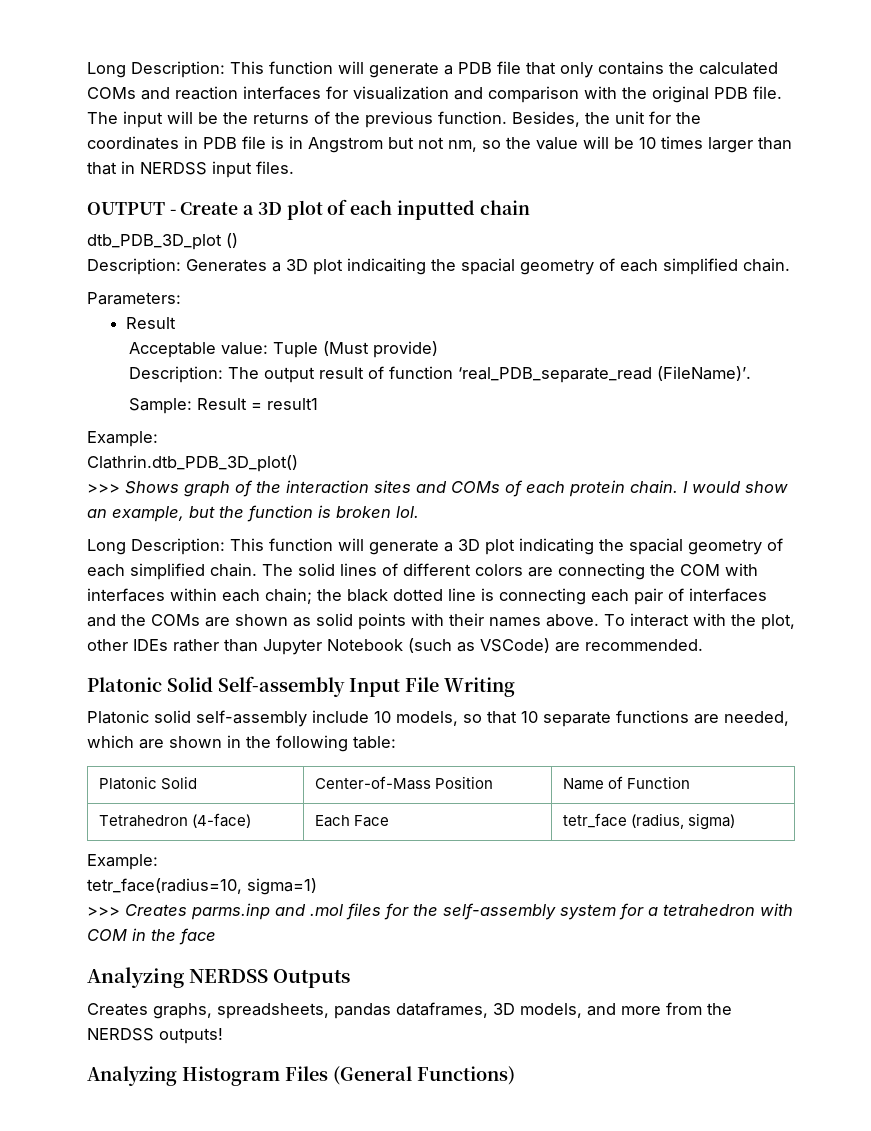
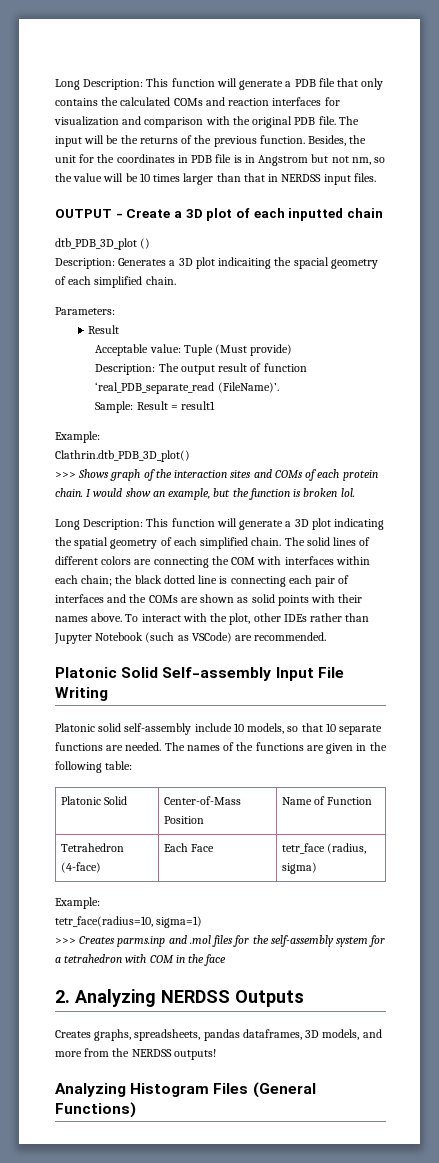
- Long Description: This function will generate a 3D plot indicating the spacial geometry of each simplified chain.
+ Long Description: This function will generate a 3D plot indicating the spatial geometry of each simplified chain.
- Platonic solid self-assembly include 10 models, so that 10 separate functions are needed, which are shown in the following table:
+ Platonic solid self-assembly include 10 models, so that 10 separate functions are needed. The names of the functions are given in the following table:
- Analyzing NERDSS Outputs
+ 2. Analyzing NERDSS Outputs

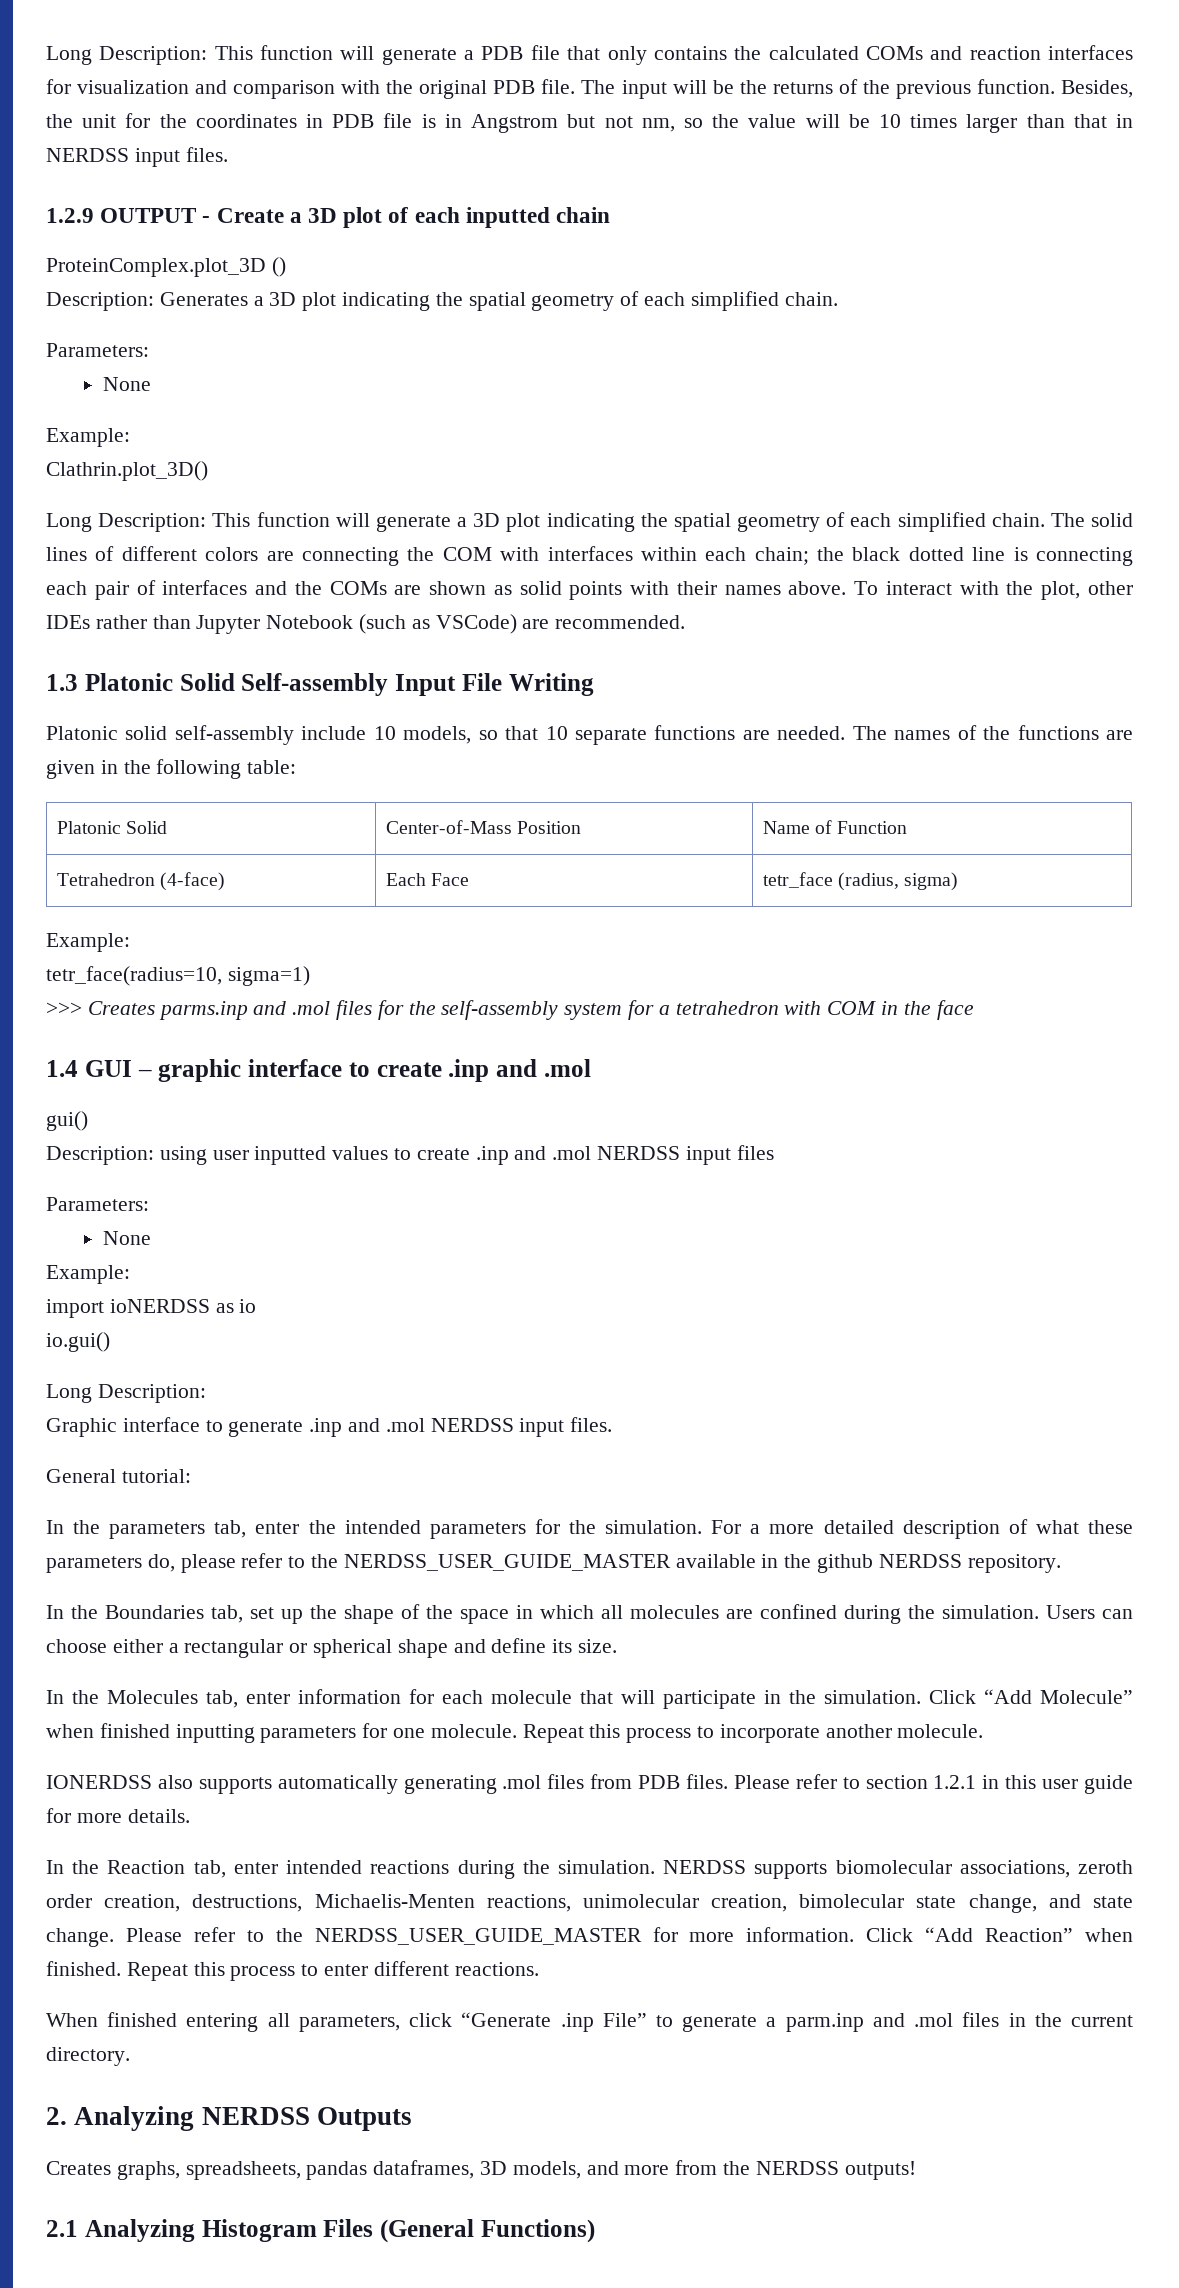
- OUTPUT - Create a 3D plot of each inputted chain
+ 1.2.9 OUTPUT - Create a 3D plot of each inputted chain
- dtb_PDB_3D_plot ()
+ ProteinComplex.plot_3D ()
- Description: Generates a 3D plot indicaiting the spacial geometry of each simplified chain.
+ Description: Generates a 3D plot indicating the spatial geometry of each simplified chain.
  Parameters:
- Result
- Acceptable value: Tuple (Must provide)
- Description: The output result of function ‘real_PDB_separate_read (FileName)’.
- Sample: Result = result1
+ None
  Example:
- Clathrin.dtb_PDB_3D_plot()
- >>> Shows graph of the interaction sites and COMs of each protein chain. I would show an example, but the function is broken lol.
+ Clathrin.plot_3D()
- Platonic Solid Self-assembly Input File Writing
+ 1.3 Platonic Solid Self-assembly Input File Writing
+ 1.4 GUI – graphic interface to create .inp and .mol
+ gui()
+ Description: using user inputted values to create .inp and .mol NERDSS input files
+ Parameters:
+ None
+ Example:
+ import ioNERDSS as io
+ io.gui()
+ Long Description:
+ Graphic interface to generate .inp and .mol NERDSS input files.
+ General tutorial:
+ In the parameters tab, enter the intended parameters for the simulation. For a more detailed description of what these parameters do, please refer to the NERDSS_USER_GUIDE_MASTER available in the github NERDSS repository.
+ In the Boundaries tab, set up the shape of the space in which all molecules are confined during the simulation. Users can choose either a rectangular or spherical shape and define its size.
+ In the Molecules tab, enter information for each molecule that will participate in the simulation. Click “Add Molecule” when finished inputting parameters for one molecule. Repeat this process to incorporate another molecule.
+ IONERDSS also supports automatically generating .mol files from PDB files. Please refer to section 1.2.1 in this user guide for more details.
+ In the Reaction tab, enter intended reactions during the simulation. NERDSS supports biomolecular associations, zeroth order creation, destructions, Michaelis-Menten reactions, unimolecular creation, bimolecular state change, and state change. Please refer to the NERDSS_USER_GUIDE_MASTER for more information. Click “Add Reaction” when finished. Repeat this process to enter different reactions.
+ When finished entering all parameters, click “Generate .inp File” to generate a parm.inp and .mol files in the current directory.
- Analyzing Histogram Files (General Functions)
+ 2.1 Analyzing Histogram Files (General Functions)

